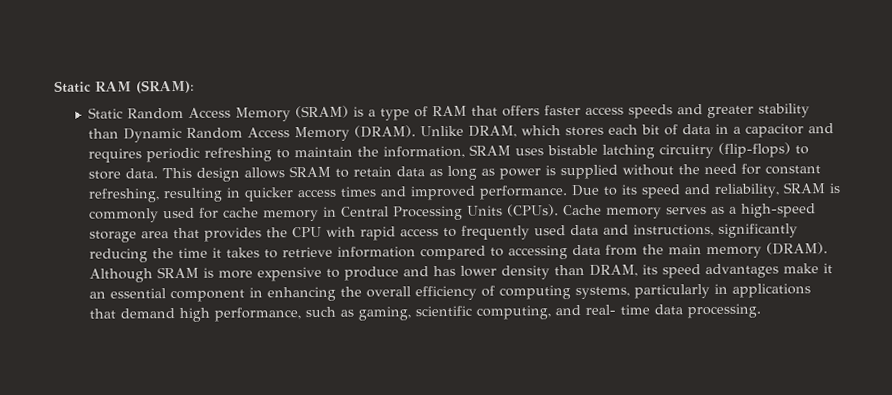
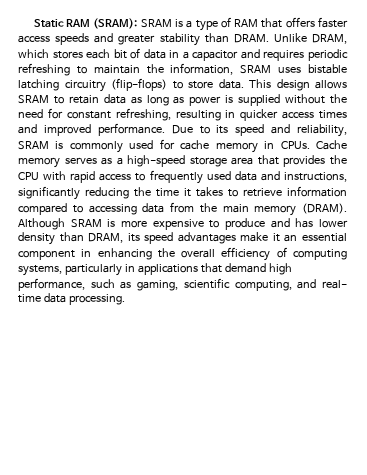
- Static RAM (SRAM):
- Static Random Access Memory (SRAM) is a type of RAM that offers faster access speeds and greater stability than Dynamic Random Access Memory (DRAM).
+ Static RAM (SRAM): SRAM is a type of RAM that offers faster access speeds and greater stability than DRAM.
- Due to its speed and reliability, SRAM is commonly used for cache memory in Central Processing Units (CPUs).
+ Due to its speed and reliability, SRAM is commonly used for cache memory in CPUs.

